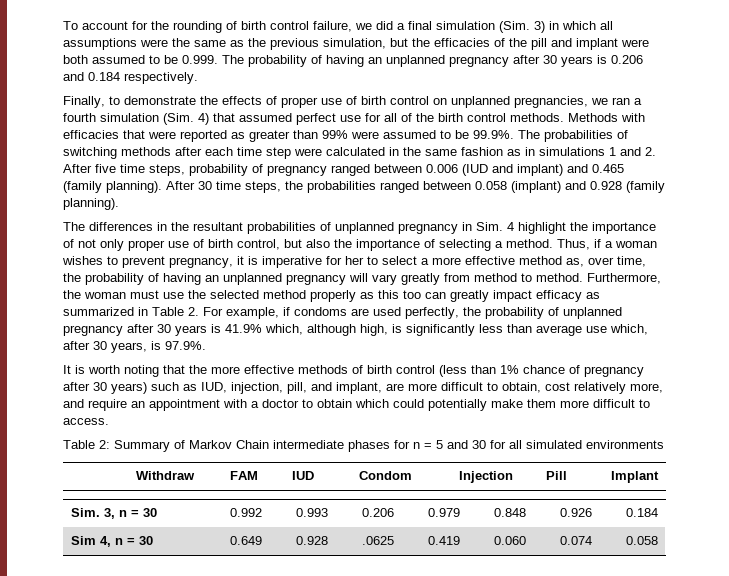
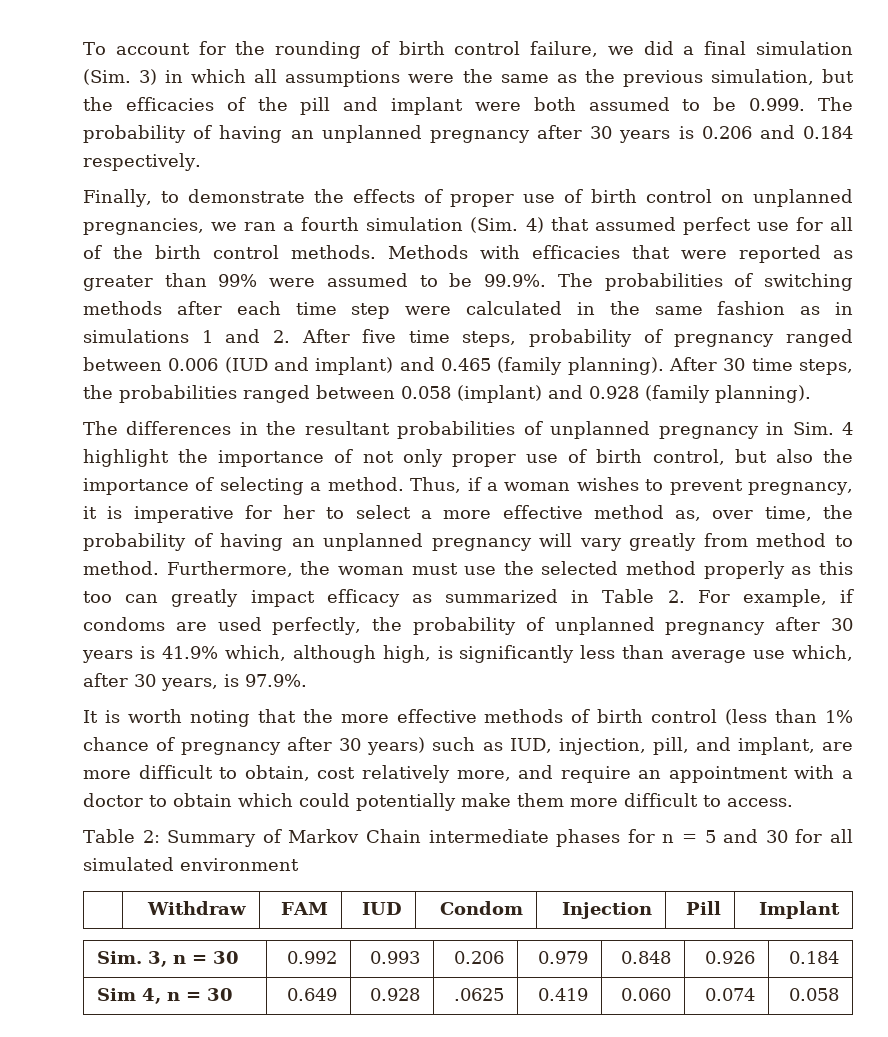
- Table 2: Summary of Markov Chain intermediate phases for n = 5 and 30 for all simulated environments
+ Table 2: Summary of Markov Chain intermediate phases for n = 5 and 30 for all simulated environment

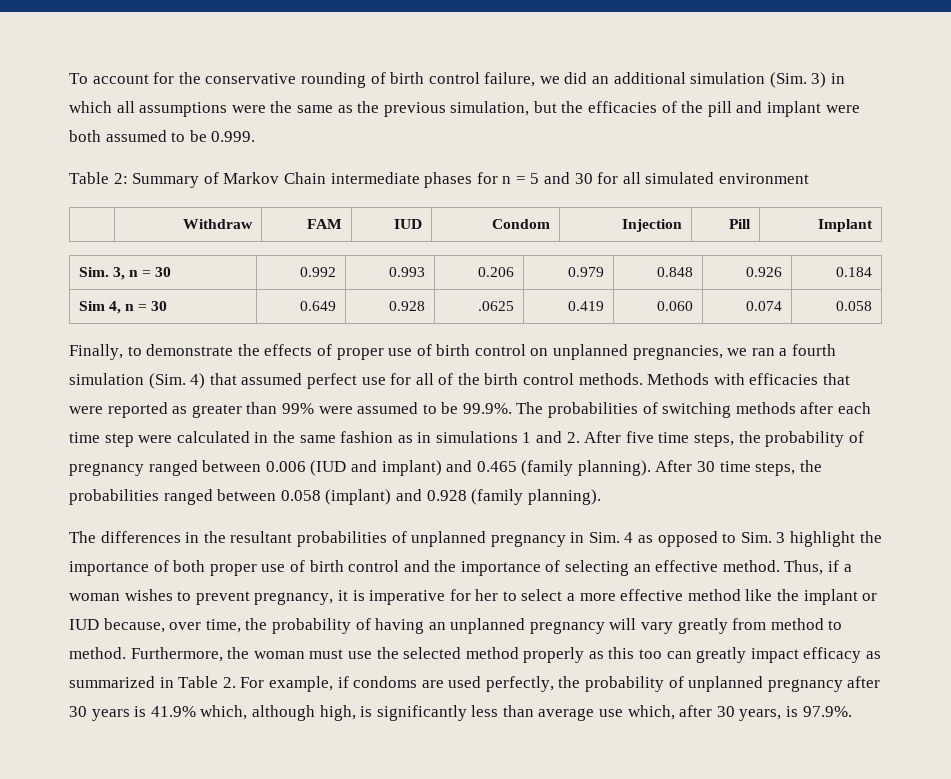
- To account for the rounding of birth control failure, we did a final simulation (Sim. 3) in which all assumptions were the same as the previous simulation, but the efficacies of the pill and implant were both assumed to be 0.999. The probability of having an unplanned pregnancy after 30 years is 0.206 and 0.184 respectively.
- Finally, to demonstrate the effects of proper use of birth control on unplanned pregnancies, we ran a fourth simulation (Sim. 4) that assumed perfect use for all of the birth control methods. Methods with efficacies that were reported as greater than 99% were assumed to be 99.9%. The probabilities of switching methods after each time step were calculated in the same fashion as in simulations 1 and 2. After five time steps, probability of pregnancy ranged between 0.006 (IUD and implant) and 0.465 (family planning). After 30 time steps, the probabilities ranged between 0.058 (implant) and 0.928 (family planning).
- The differences in the resultant probabilities of unplanned pregnancy in Sim. 4 highlight the importance of not only proper use of birth control, but also the importance of selecting a method. Thus, if a woman wishes to prevent pregnancy, it is imperative for her to select a more effective method as, over time, the probability of having an unplanned pregnancy will vary greatly from method to method. Furthermore, the woman must use the selected method properly as this too can greatly impact efficacy as summarized in Table 2. For example, if condoms are used perfectly, the probability of unplanned pregnancy after 30 years is 41.9% which, although high, is significantly less than average use which, after 30 years, is 97.9%.
- It is worth noting that the more effective methods of birth control (less than 1% chance of pregnancy after 30 years) such as IUD, injection, pill, and implant, are more difficult to obtain, cost relatively more, and require an appointment with a doctor to obtain which could potentially make them more difficult to access.
+ To account for the conservative rounding of birth control failure, we did an additional simulation (Sim. 3) in which all assumptions were the same as the previous simulation, but the efficacies of the pill and implant were both assumed to be 0.999.
+ Finally, to demonstrate the effects of proper use of birth control on unplanned pregnancies, we ran a fourth simulation (Sim. 4) that assumed perfect use for all of the birth control methods. Methods with efficacies that were reported as greater than 99% were assumed to be 99.9%. The probabilities of switching methods after each time step were calculated in the same fashion as in simulations 1 and 2. After five time steps, the probability of pregnancy ranged between 0.006 (IUD and implant) and 0.465 (family planning). After 30 time steps, the probabilities ranged between 0.058 (implant) and 0.928 (family planning).
+ The differences in the resultant probabilities of unplanned pregnancy in Sim. 4 as opposed to Sim. 3 highlight the importance of both proper use of birth control and the importance of selecting an effective method. Thus, if a woman wishes to prevent pregnancy, it is imperative for her to select a more effective method like the implant or IUD because, over time, the probability of having an unplanned pregnancy will vary greatly from method to method. Furthermore, the woman must use the selected method properly as this too can greatly impact efficacy as summarized in Table 2. For example, if condoms are used perfectly, the probability of unplanned pregnancy after 30 years is 41.9% which, although high, is significantly less than average use which, after 30 years, is 97.9%.

